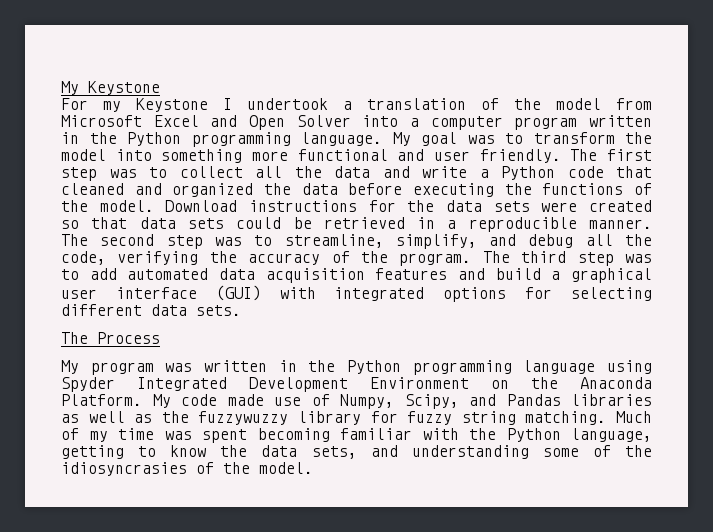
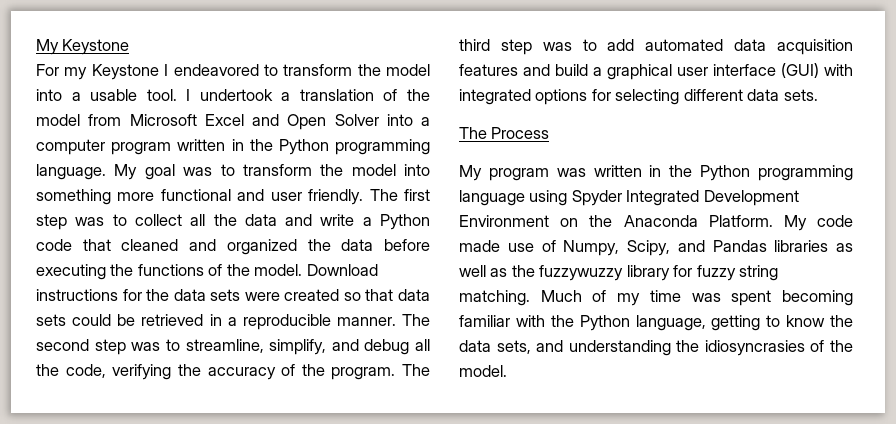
- For my Keystone I undertook a translation of the model from Microsoft Excel and Open Solver into a computer program written in the Python programming language.
+ For my Keystone I endeavored to transform the model into a usable tool. I undertook a translation of the model from Microsoft Excel and Open Solver into a computer program written in the Python programming language.
- Much of my time was spent becoming familiar with the Python language, getting to know the data sets, and understanding some of the idiosyncrasies of the model.
+ Much of my time was spent becoming familiar with the Python language, getting to know the data sets, and understanding the idiosyncrasies of the model.

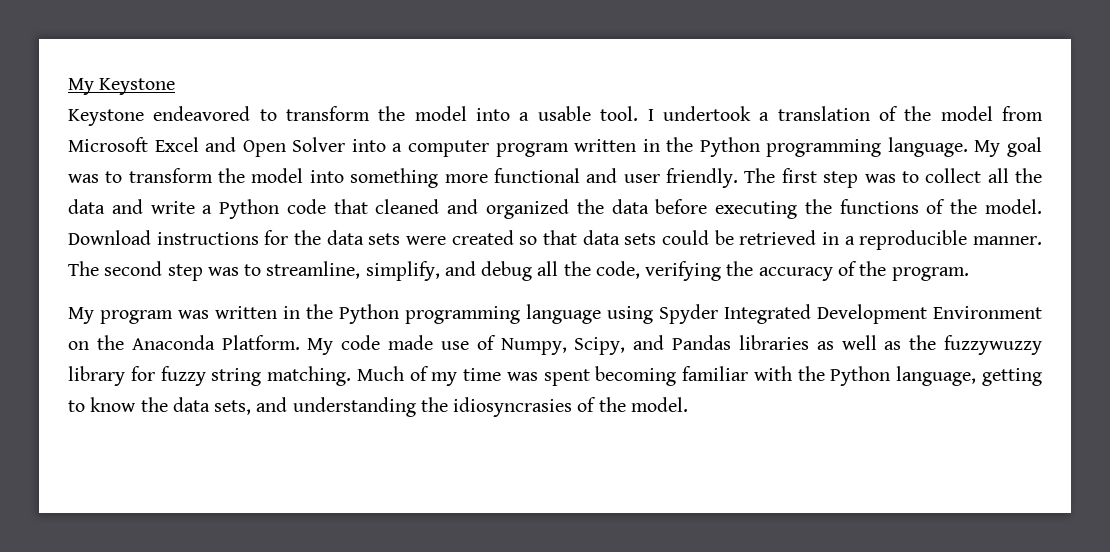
- For my Keystone I endeavored to transform the model into a usable tool.
+ Keystone endeavored to transform the model into a usable tool.
- The third step was to add automated data acquisition features and build a graphical user interface (GUI) with integrated options for selecting different data sets.
- The Process

